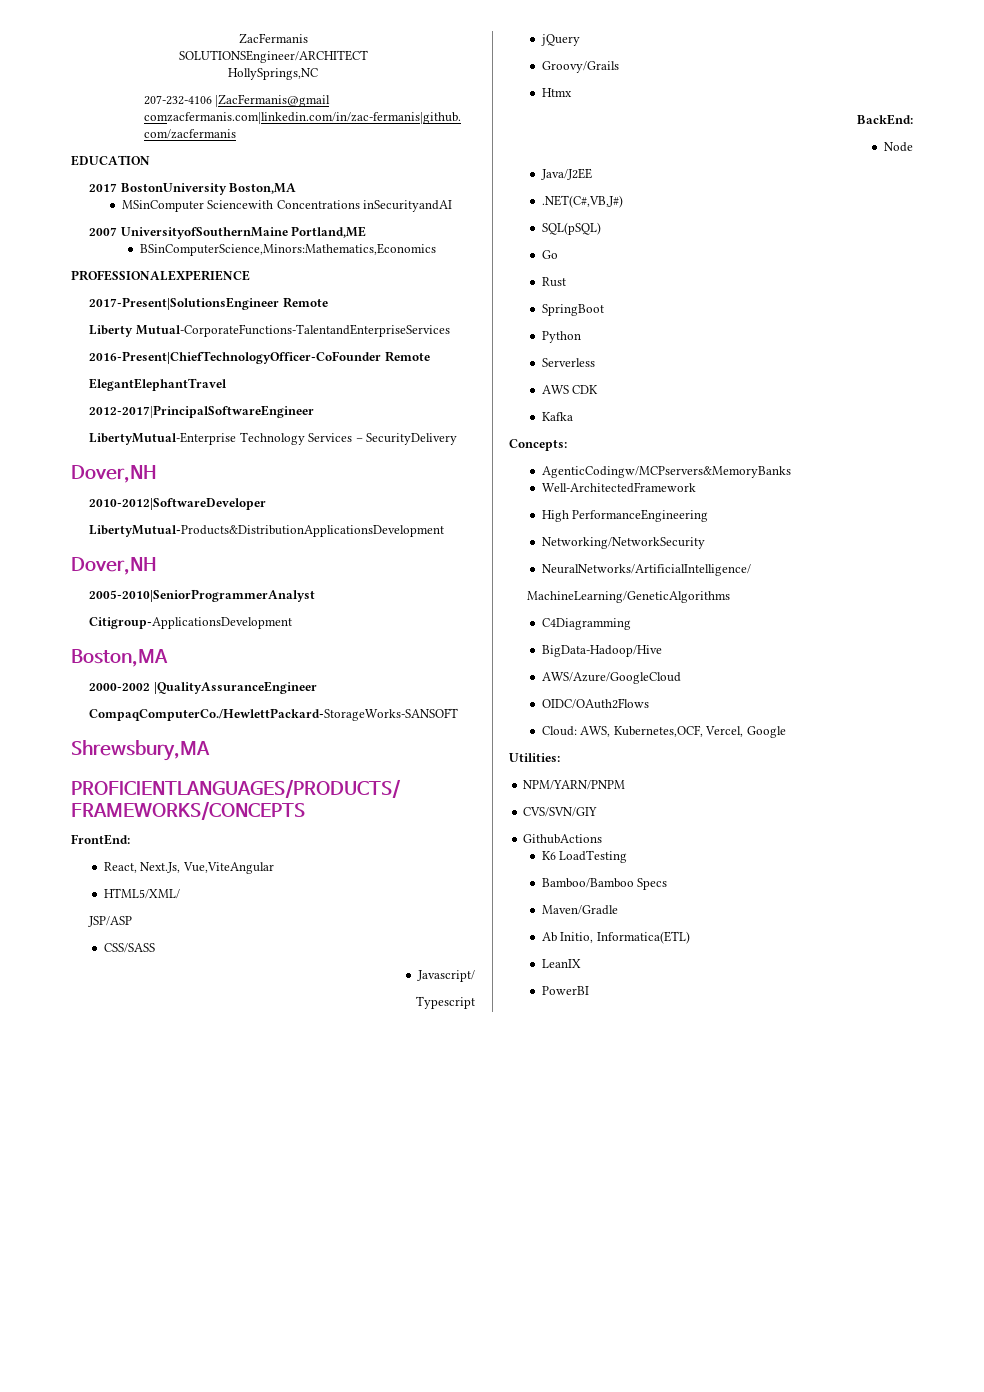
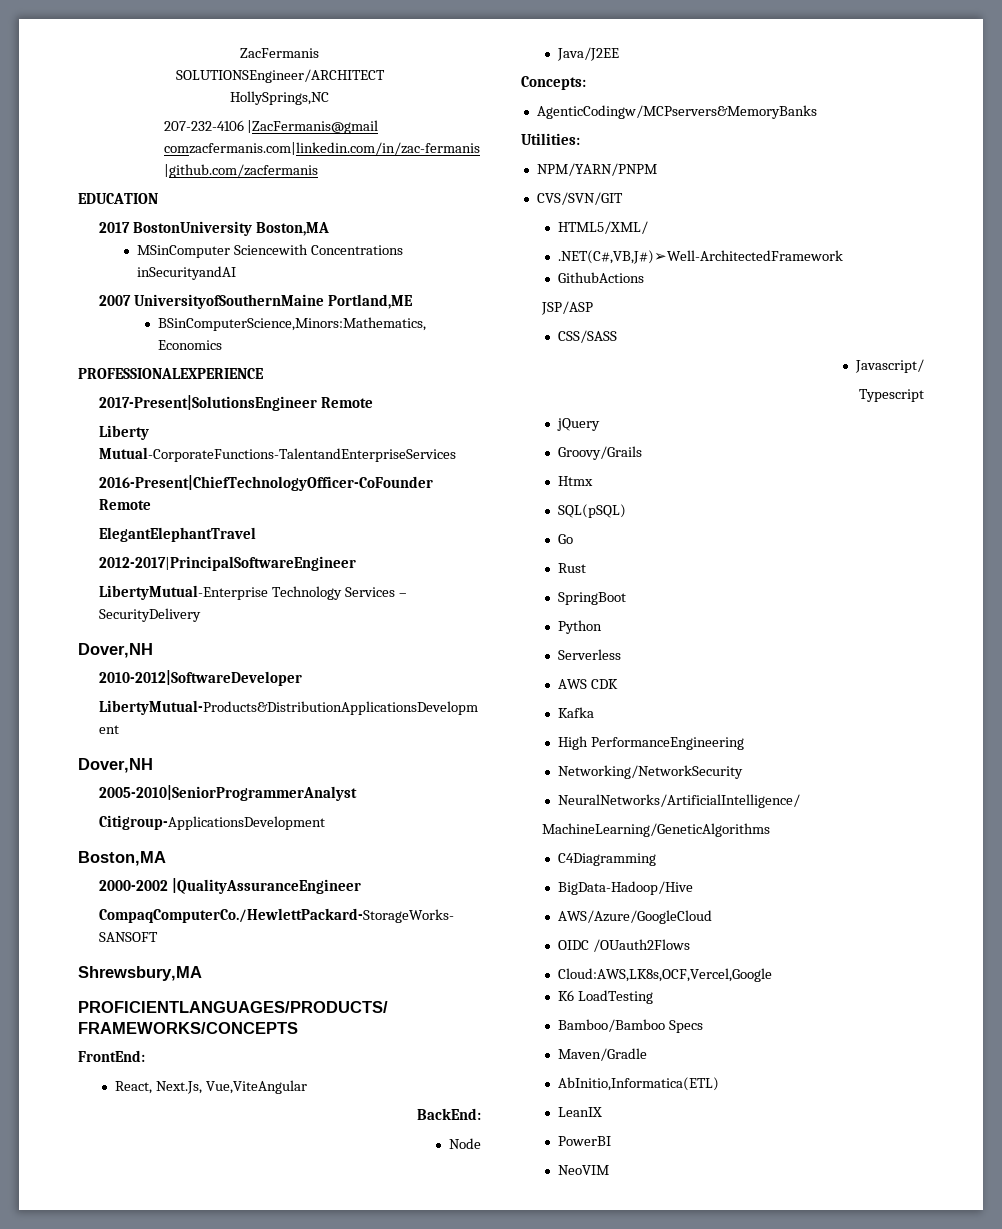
+ BackEnd:
+ Node
+ Java/J2EE
+ Concepts:
+ AgenticCodingw/MCPservers&MemoryBanks
+ Utilities:
+ NPM/YARN/PNPM
+ CVS/SVN/GIT
+ .NET(C#,VB,J#)➢Well-ArchitectedFramework
+ GithubActions
- BackEnd:
- Node
- Java/J2EE
- .NET(C#,VB,J#)
- Concepts:
- AgenticCodingw/MCPservers&MemoryBanks
- Well-ArchitectedFramework
- OIDC/OAuth2Flows
- Cloud: AWS, Kubernetes,OCF, Vercel, Google
- Utilities:
- NPM/YARN/PNPM
- CVS/SVN/GIY
- GithubActions
+ OIDC /OUauth2Flows
+ Cloud:AWS,LK8s,OCF,Vercel,Google
- Ab Initio, Informatica(ETL)
+ AbInitio,Informatica(ETL)
+ NeoVIM

